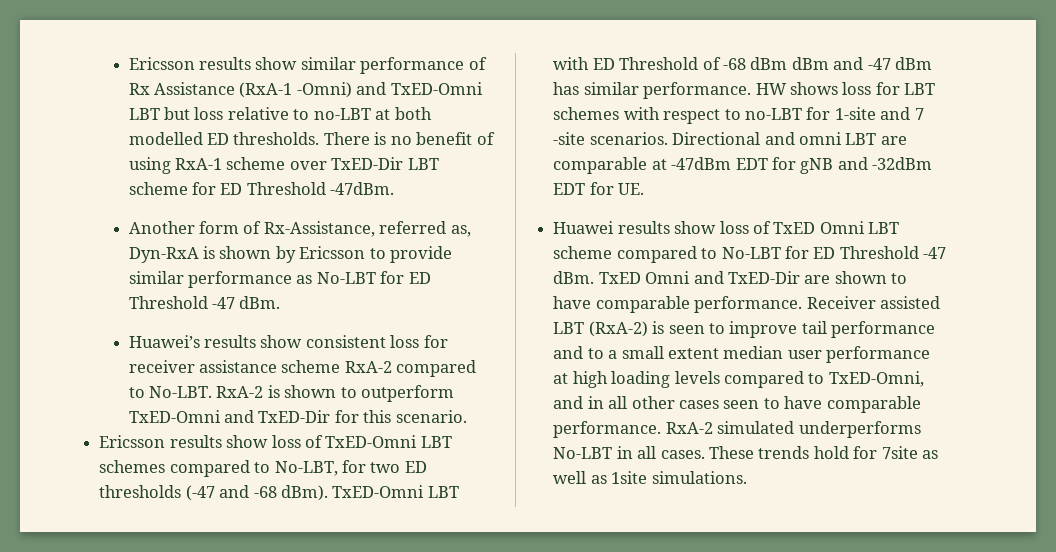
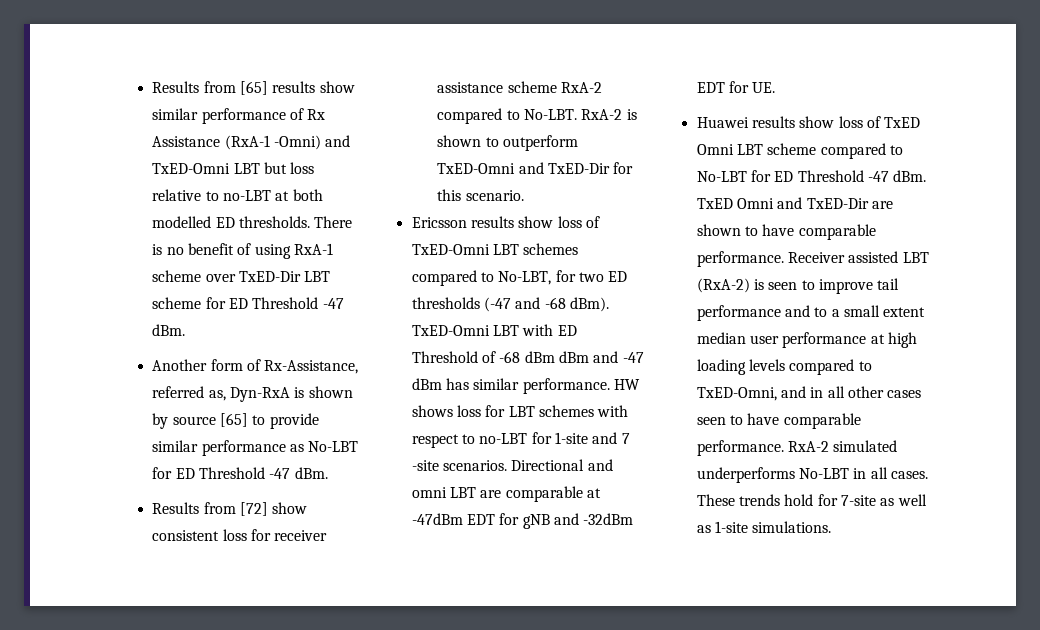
- Ericsson results show similar performance of Rx Assistance (RxA-1 -Omni) and TxED-Omni LBT but loss relative to no-LBT at both modelled ED thresholds.
+ Results from [65] results show similar performance of Rx Assistance (RxA-1 -Omni) and TxED-Omni LBT but loss relative to no-LBT at both modelled ED thresholds.
- There is no benefit of using RxA-1 scheme over TxED-Dir LBT scheme for ED Threshold -47dBm.
+ There is no benefit of using RxA-1 scheme over TxED-Dir LBT scheme for ED Threshold -47 dBm.
- Another form of Rx-Assistance, referred as, Dyn-RxA is shown by Ericsson to provide similar performance as No-LBT for ED Threshold -47 dBm.
+ Another form of Rx-Assistance, referred as, Dyn-RxA is shown by source [65] to provide similar performance as No-LBT for ED Threshold -47 dBm.
- Huawei’s results show consistent loss for receiver assistance scheme RxA-2 compared to No-LBT.
+ Results from [72] show consistent loss for receiver assistance scheme RxA-2 compared to No-LBT.
- These trends hold for 7site as well as 1site simulations.
+ These trends hold for 7-site as well as 1-site simulations.

